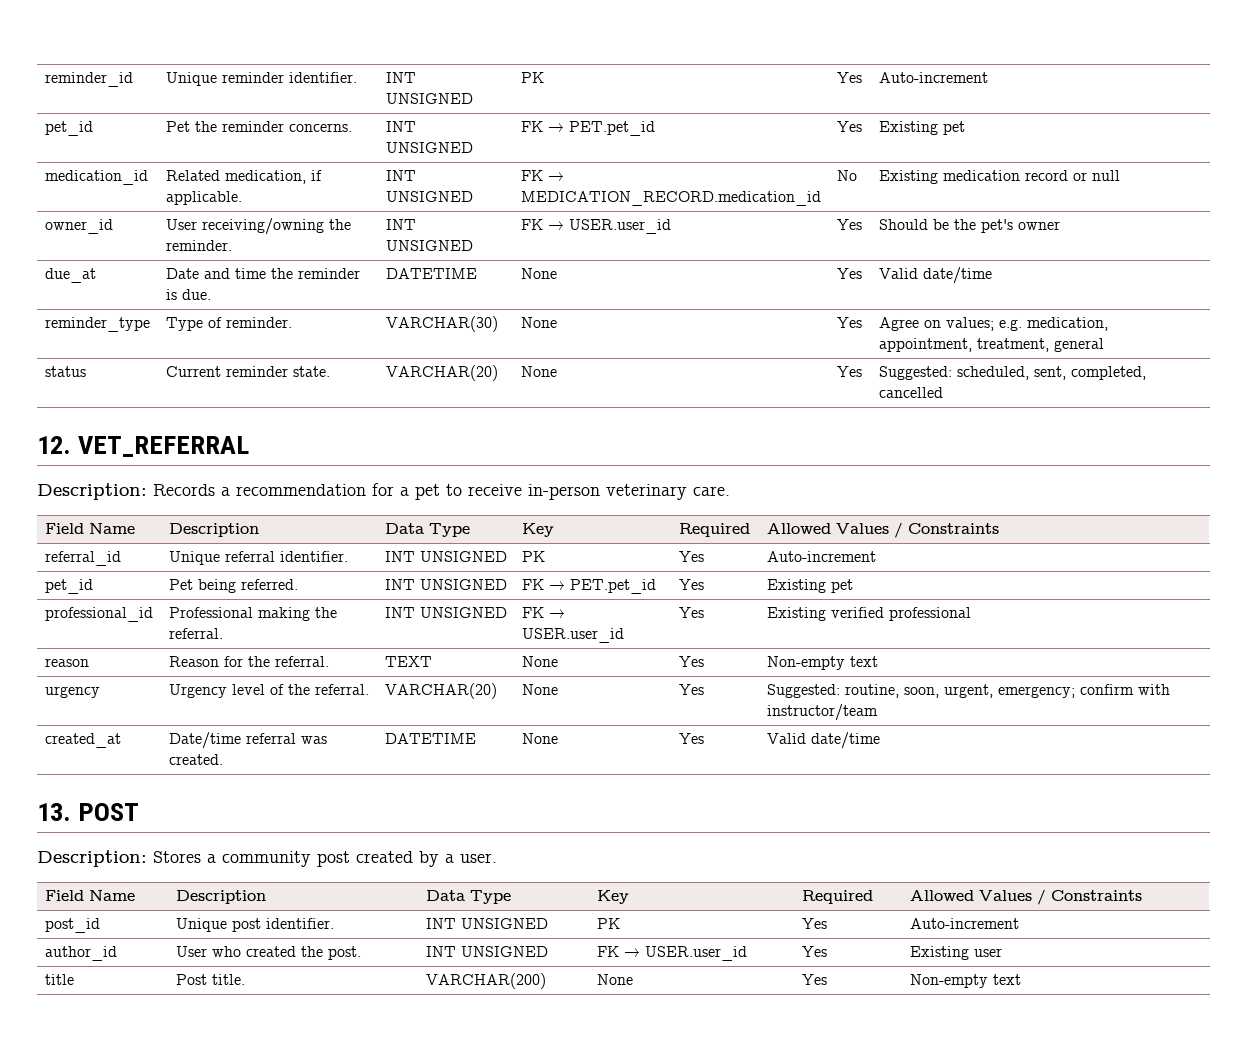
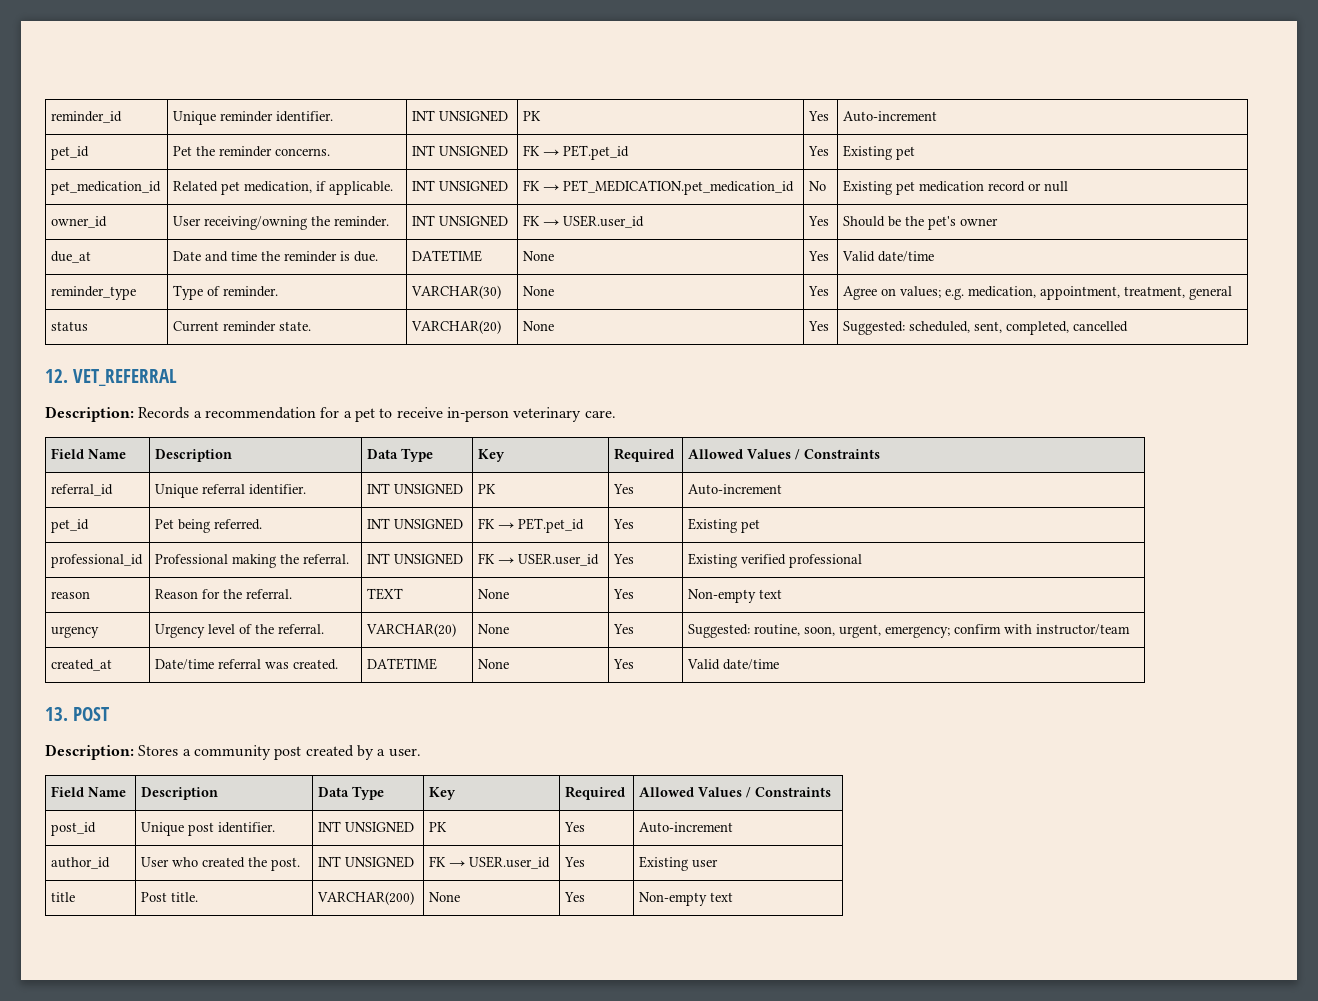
- medication_id | Related medication, if applicable. | INT UNSIGNED | FK → MEDICATION_RECORD.medication_id | No | Existing medication record or null
+ pet_medication_id | Related pet medication, if applicable. | INT UNSIGNED | FK → PET_MEDICATION.pet_medication_id | No | Existing pet medication record or null

